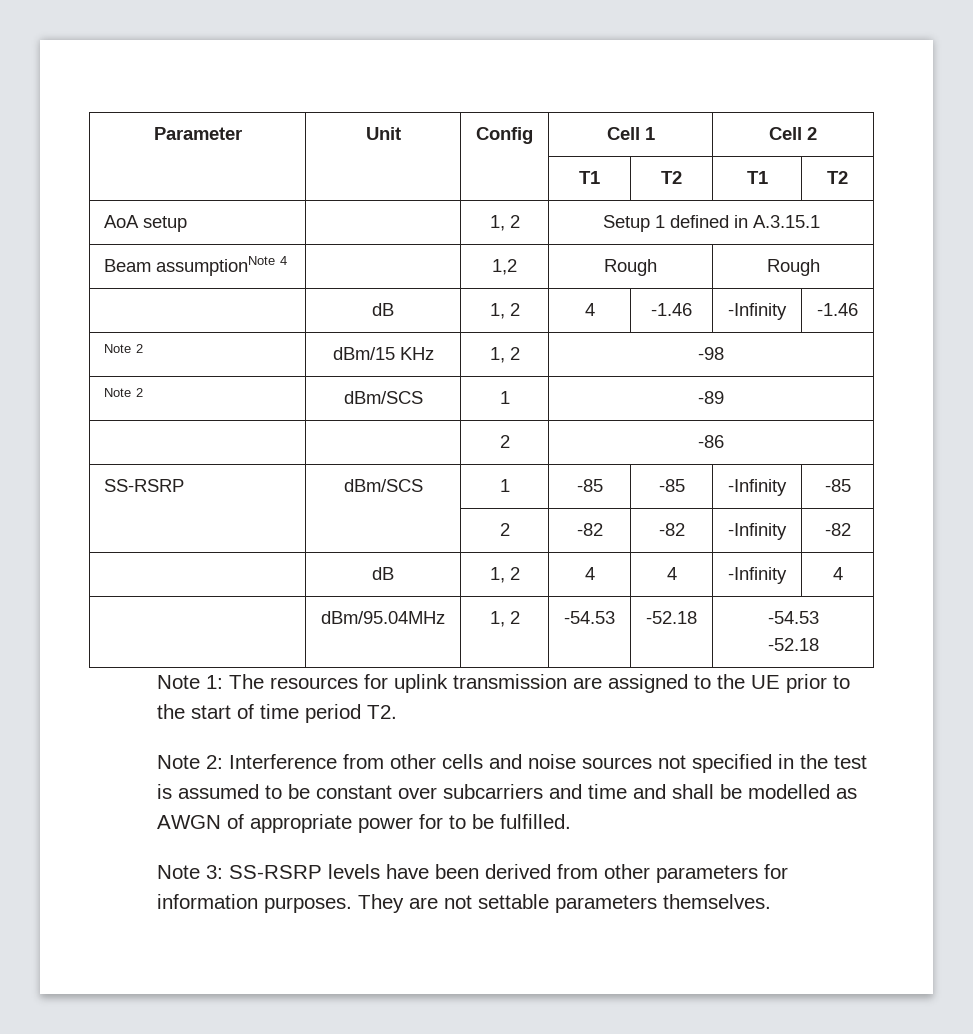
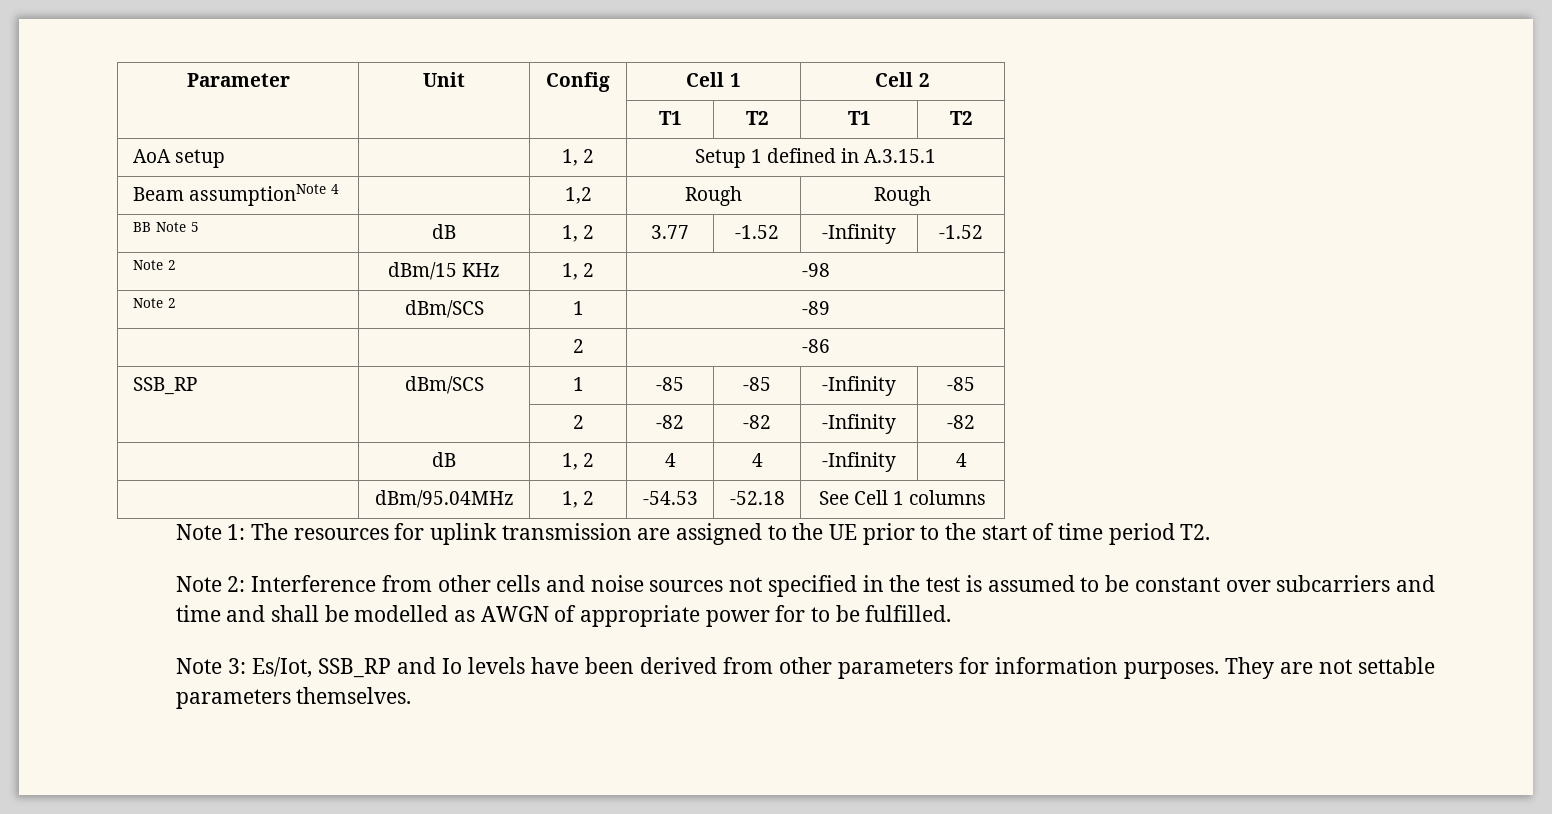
- | dB | 1, 2 | 4 | -1.46 | -Infinity | -1.46
+ BB Note 5 | dB | 1, 2 | 3.77 | -1.52 | -Infinity | -1.52
- SS-RSRP | dBm/SCS | 1 | -85 | -85 | -Infinity | -85
+ SSB_RP | dBm/SCS | 1 | -85 | -85 | -Infinity | -85
- | dBm/95.04MHz | 1, 2 | -54.53 | -52.18 | -54.53
- -52.18
+ | dBm/95.04MHz | 1, 2 | -54.53 | -52.18 | See Cell 1 columns
- Note 3: SS-RSRP levels have been derived from other parameters for information purposes.
+ Note 3: Es/Iot, SSB_RP and Io levels have been derived from other parameters for information purposes.

